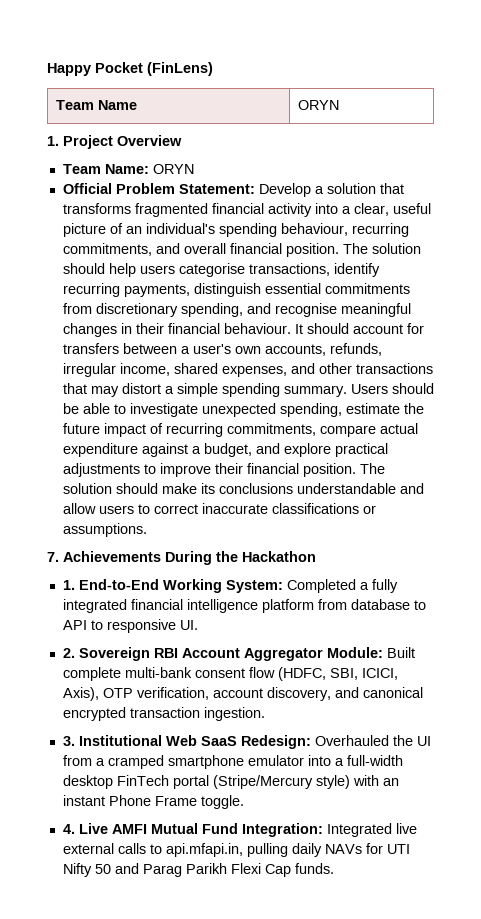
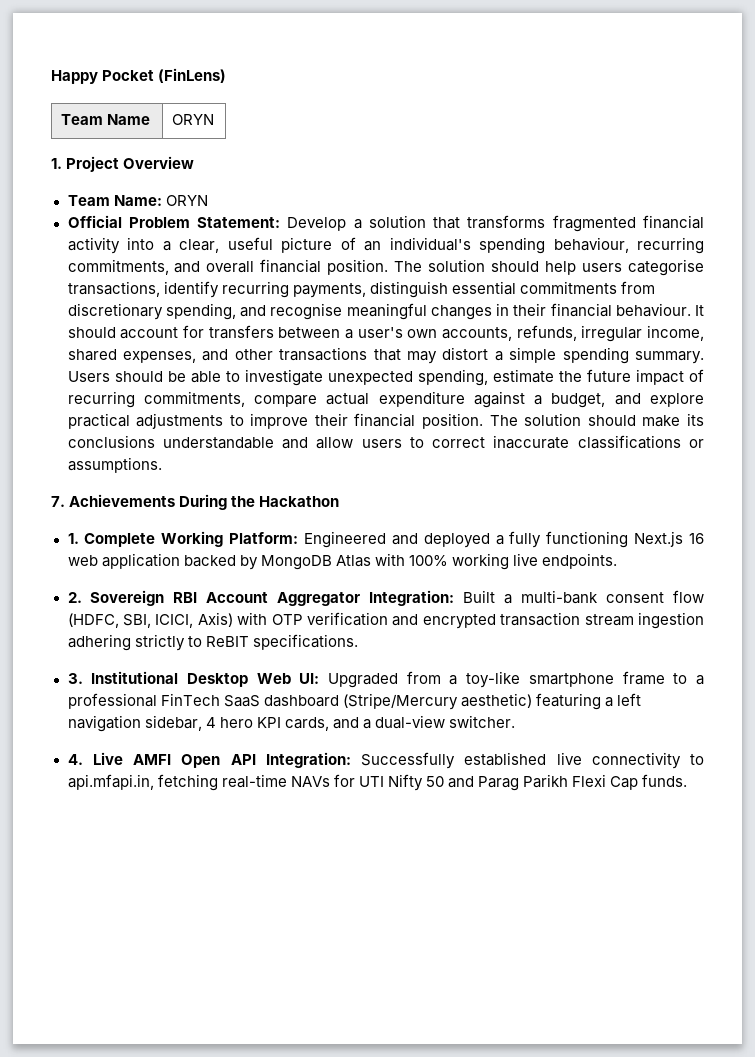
- 1. End-to-End Working System: Completed a fully integrated financial intelligence platform from database to API to responsive UI.
+ 1. Complete Working Platform: Engineered and deployed a fully functioning Next.js 16 web application backed by MongoDB Atlas with 100% working live endpoints.
- 2. Sovereign RBI Account Aggregator Module: Built complete multi-bank consent flow (HDFC, SBI, ICICI, Axis), OTP verification, account discovery, and canonical encrypted transaction ingestion.
- 3. Institutional Web SaaS Redesign: Overhauled the UI from a cramped smartphone emulator into a full-width desktop FinTech portal (Stripe/Mercury style) with an instant Phone Frame toggle.
- 4. Live AMFI Mutual Fund Integration: Integrated live external calls to api.mfapi.in, pulling daily NAVs for UTI Nifty 50 and Parag Parikh Flexi Cap funds.
+ 2. Sovereign RBI Account Aggregator Integration: Built a multi-bank consent flow (HDFC, SBI, ICICI, Axis) with OTP verification and encrypted transaction stream ingestion adhering strictly to ReBIT specifications.
+ 3. Institutional Desktop Web UI: Upgraded from a toy-like smartphone frame to a professional FinTech SaaS dashboard (Stripe/Mercury aesthetic) featuring a left navigation sidebar, 4 hero KPI cards, and a dual-view switcher.
+ 4. Live AMFI Open API Integration: Successfully established live connectivity to api.mfapi.in, fetching real-time NAVs for UTI Nifty 50 and Parag Parikh Flexi Cap funds.

